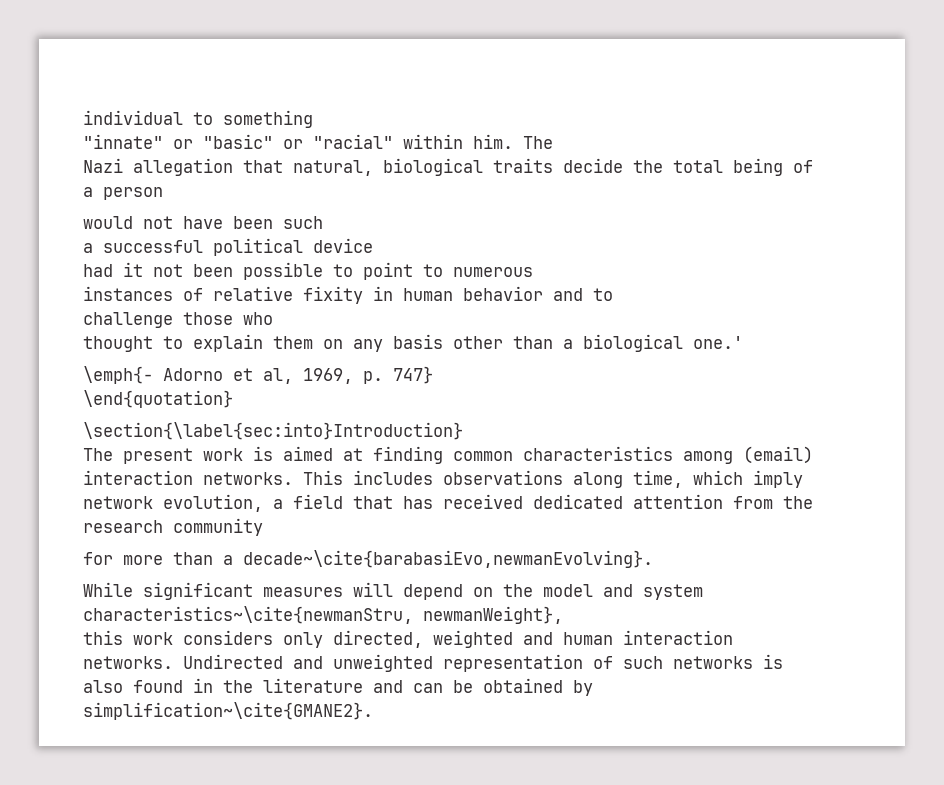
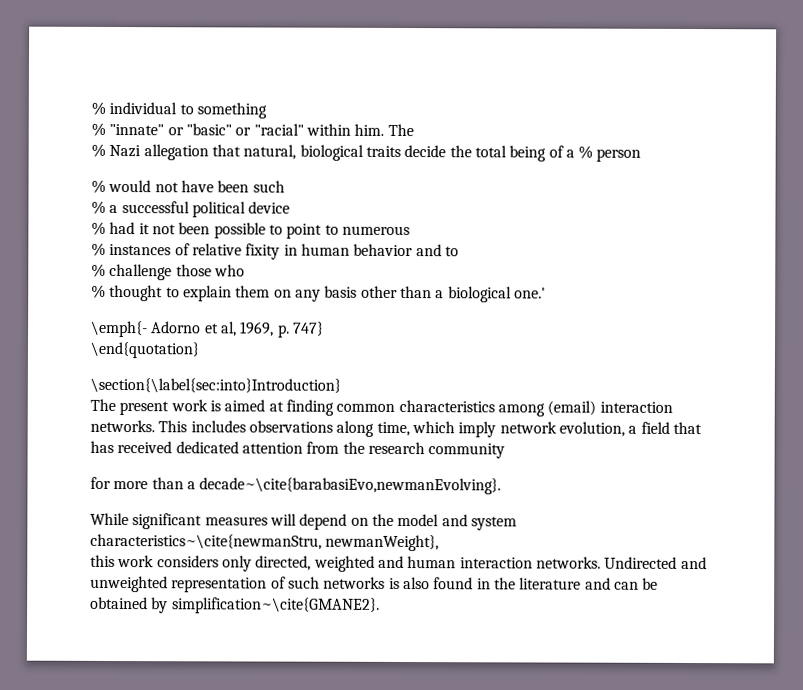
- individual to something
+ % individual to something
- "innate" or "basic" or "racial" within him.
+ % "innate" or "basic" or "racial" within him.
- Nazi allegation that natural, biological traits decide the total being of a person
+ % Nazi allegation that natural, biological traits decide the total being of a % person
- would not have been such
+ % would not have been such
- a successful political device
+ % a successful political device
- had it not been possible to point to numerous
+ % had it not been possible to point to numerous
- instances of relative fixity in human behavior and to
+ % instances of relative fixity in human behavior and to
- challenge those who
+ % challenge those who
- thought to explain them on any basis other than a biological one.'
+ % thought to explain them on any basis other than a biological one.'

